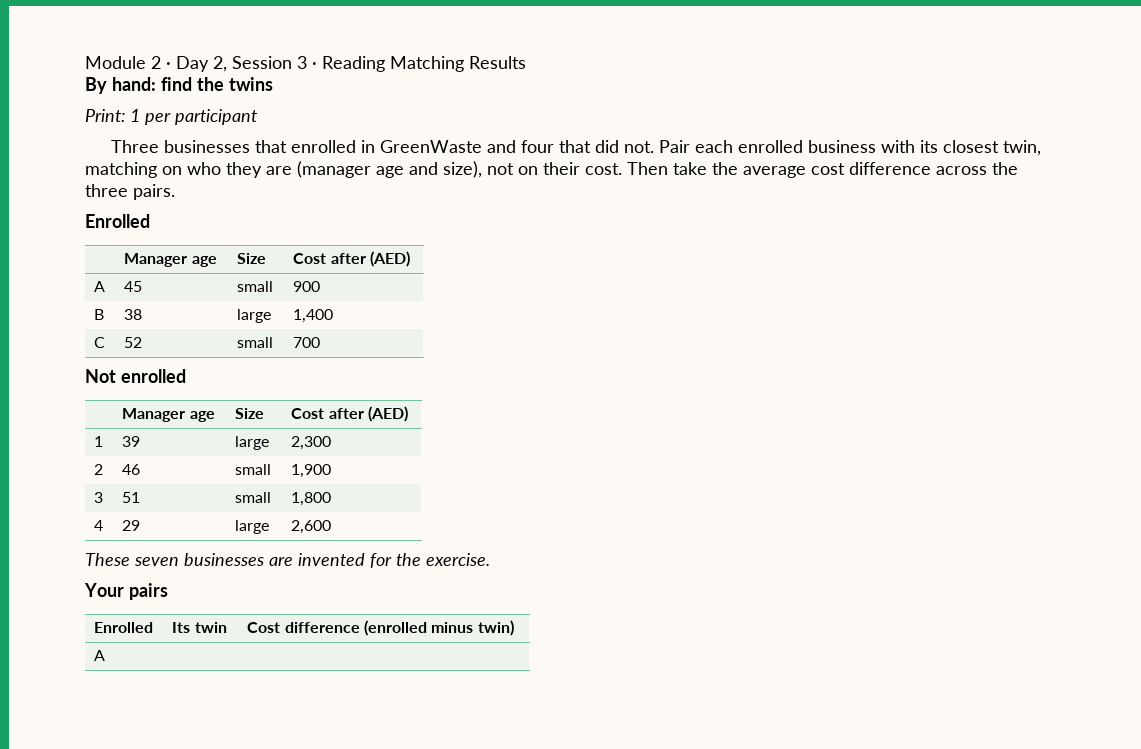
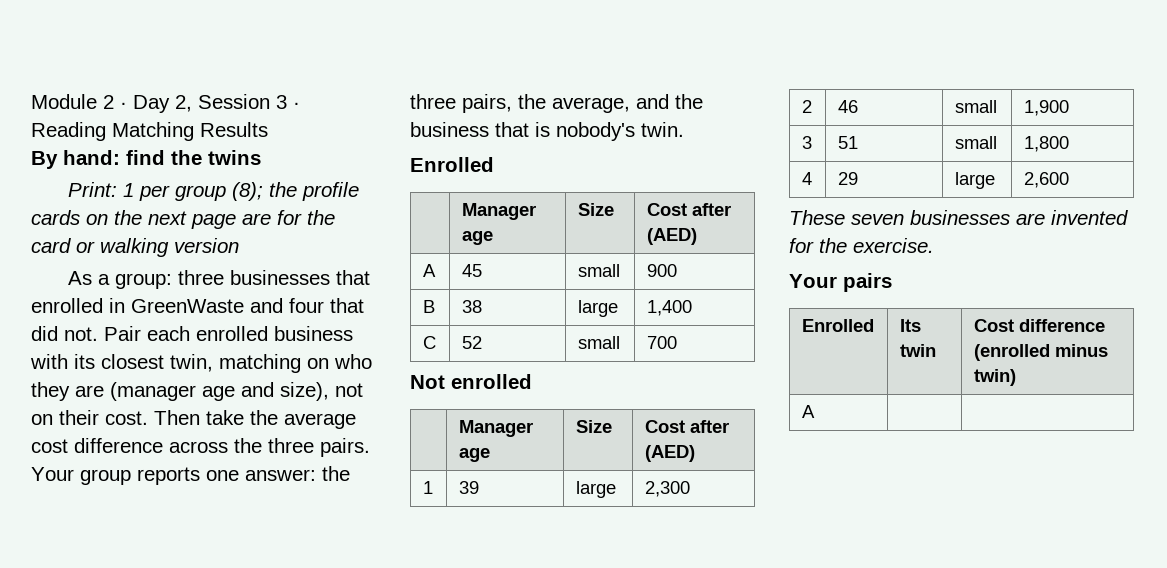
- Print: 1 per participant
- Three businesses that enrolled in GreenWaste and four that did not.
+ Print: 1 per group (8); the profile cards on the next page are for the card or walking version
+ As a group: three businesses that enrolled in GreenWaste and four that did not.
+ Your group reports one answer: the three pairs, the average, and the business that is nobody's twin.

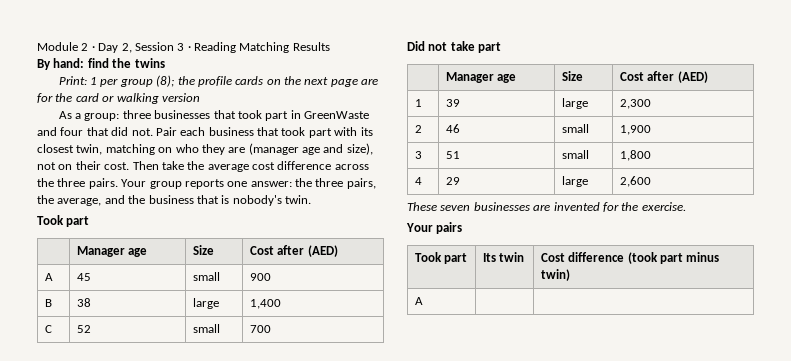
- As a group: three businesses that enrolled in GreenWaste and four that did not.
+ As a group: three businesses that took part in GreenWaste and four that did not.
- Pair each enrolled business with its closest twin, matching on who they are (manager age and size), not on their cost.
+ Pair each business that took part with its closest twin, matching on who they are (manager age and size), not on their cost.
  Your group reports one answer: the three pairs, the average, and the business that is nobody's twin.
- Enrolled
+ Took part
- Not enrolled
+ Did not take part
- Enrolled | Its twin | Cost difference (enrolled minus twin)
+ Took part | Its twin | Cost difference (took part minus twin)

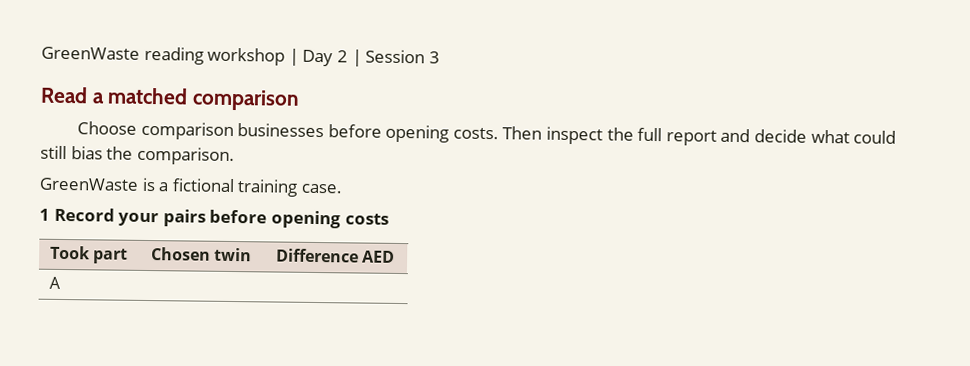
- Module 2 · Day 2, Session 3 · Reading Matching Results
- By hand: find the twins
- Print: 1 per group (8); the profile cards on the next page are for the card or walking version
- As a group: three businesses that took part in GreenWaste and four that did not. Pair each business that took part with its closest twin, matching on who they are (manager age and size), not on their cost. Then take the average cost difference across the three pairs. Your group reports one answer: the three pairs, the average, and the business that is nobody's twin.
- Took part
- | Manager age | Size | Cost after (AED)
- A | 45 | small | 900
- B | 38 | large | 1,400
- C | 52 | small | 700
- Did not take part
- | Manager age | Size | Cost after (AED)
- 1 | 39 | large | 2,300
- 2 | 46 | small | 1,900
- 3 | 51 | small | 1,800
- 4 | 29 | large | 2,600
- These seven businesses are invented for the exercise.
- Your pairs
+ GreenWaste reading workshop | Day 2 | Session 3
+ Read a matched comparison
+ Choose comparison businesses before opening costs. Then inspect the full report and decide what could still bias the comparison.
+ GreenWaste is a fictional training case.
+ 1 Record your pairs before opening costs
- Took part | Its twin | Cost difference (took part minus twin)
+ Took part | Chosen twin | Difference AED

